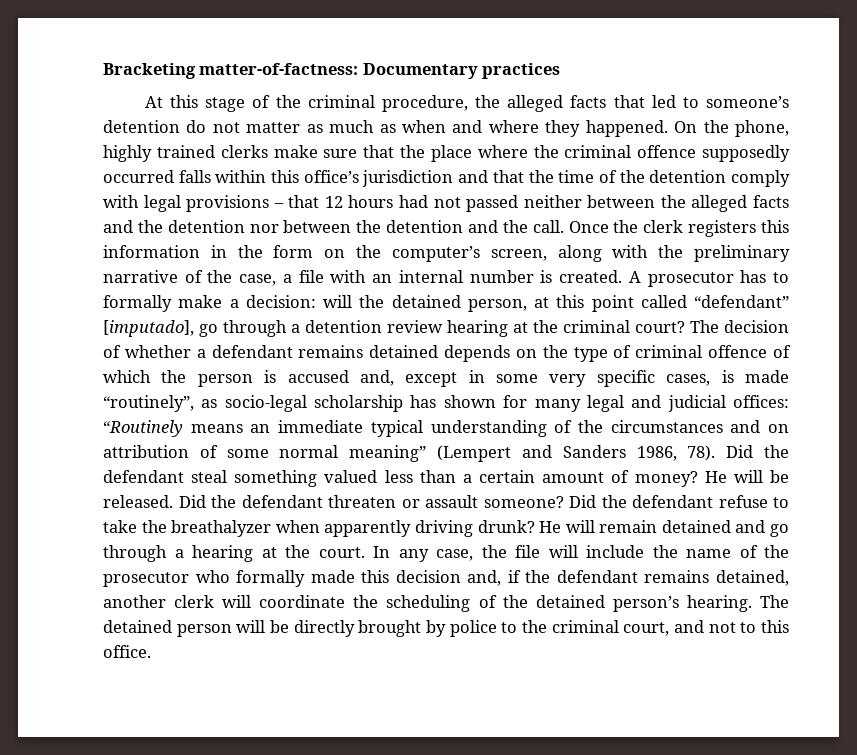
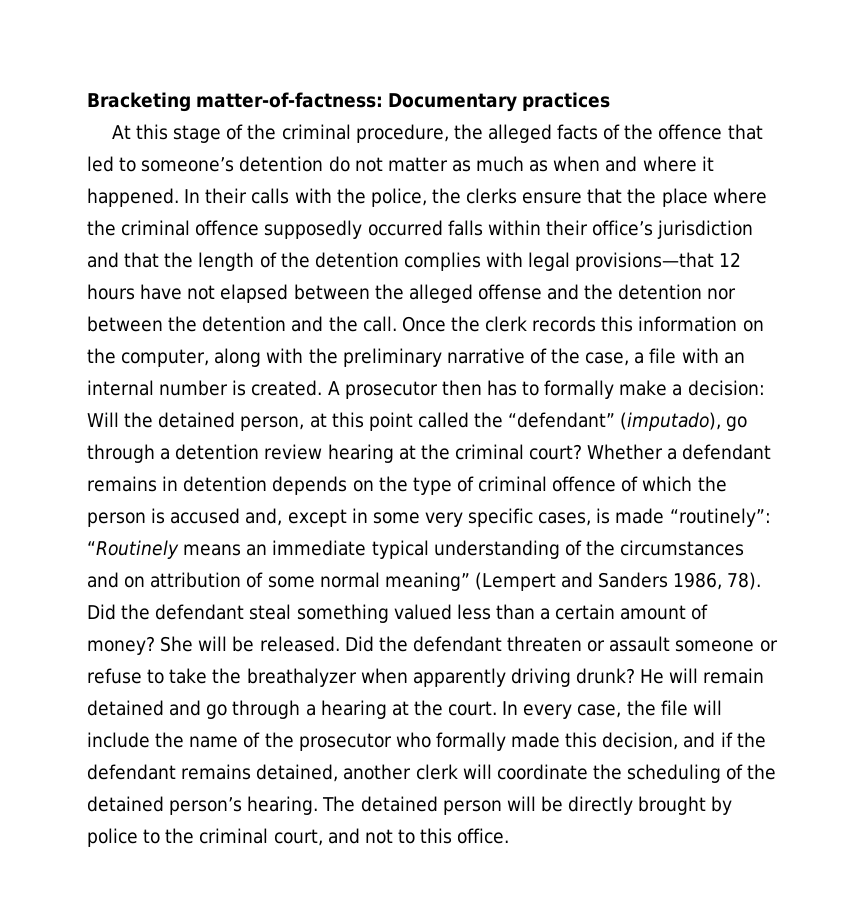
- At this stage of the criminal procedure, the alleged facts that led to someone’s detention do not matter as much as when and where they happened. On the phone, highly trained clerks make sure that the place where the criminal offence supposedly occurred falls within this office’s jurisdiction and that the time of the detention comply with legal provisions – that 12 hours had not passed neither between the alleged facts and the detention nor between the detention and the call.
+ At this stage of the criminal procedure, the alleged facts of the offence that led to someone’s detention do not matter as much as when and where it happened. In their calls with the police, the clerks ensure that the place where the criminal offence supposedly occurred falls within their office’s jurisdiction and that the length of the detention complies with legal provisions—that 12 hours have not elapsed between the alleged offense and the detention nor between the detention and the call.
- Once the clerk registers this information in the form on the computer’s screen, along with the preliminary narrative of the case, a file with an internal number is created.
+ Once the clerk records this information on the computer, along with the preliminary narrative of the case, a file with an internal number is created.
- A prosecutor has to formally make a decision: will the detained person, at this point called “defendant” [imputado], go through a detention review hearing at the criminal court?
+ A prosecutor then has to formally make a decision: Will the detained person, at this point called the “defendant” (imputado), go through a detention review hearing at the criminal court?
- The decision of whether a defendant remains detained depends on the type of criminal offence of which the person is accused and, except in some very specific cases, is made “routinely”, as socio-legal scholarship has shown for many legal and judicial offices: “Routinely means an immediate typical understanding of the circumstances and on attribution of some normal meaning” (Lempert and Sanders 1986, 78).
+ Whether a defendant remains in detention depends on the type of criminal offence of which the person is accused and, except in some very specific cases, is made “routinely”: “Routinely means an immediate typical understanding of the circumstances and on attribution of some normal meaning” (Lempert and Sanders 1986, 78).
- He will be released.
+ She will be released.
- Did the defendant threaten or assault someone? Did the defendant refuse to take the breathalyzer when apparently driving drunk?
+ Did the defendant threaten or assault someone or refuse to take the breathalyzer when apparently driving drunk?
- In any case, the file will include the name of the prosecutor who formally made this decision and, if the defendant remains detained, another clerk will coordinate the scheduling of the detained person’s hearing.
+ In every case, the file will include the name of the prosecutor who formally made this decision, and if the defendant remains detained, another clerk will coordinate the scheduling of the detained person’s hearing.

